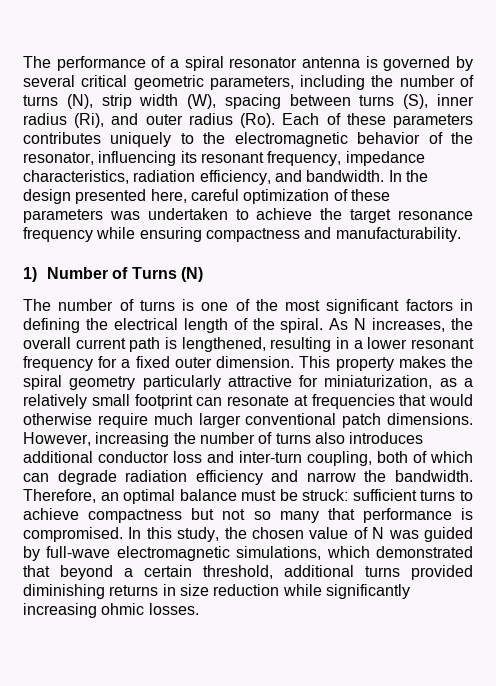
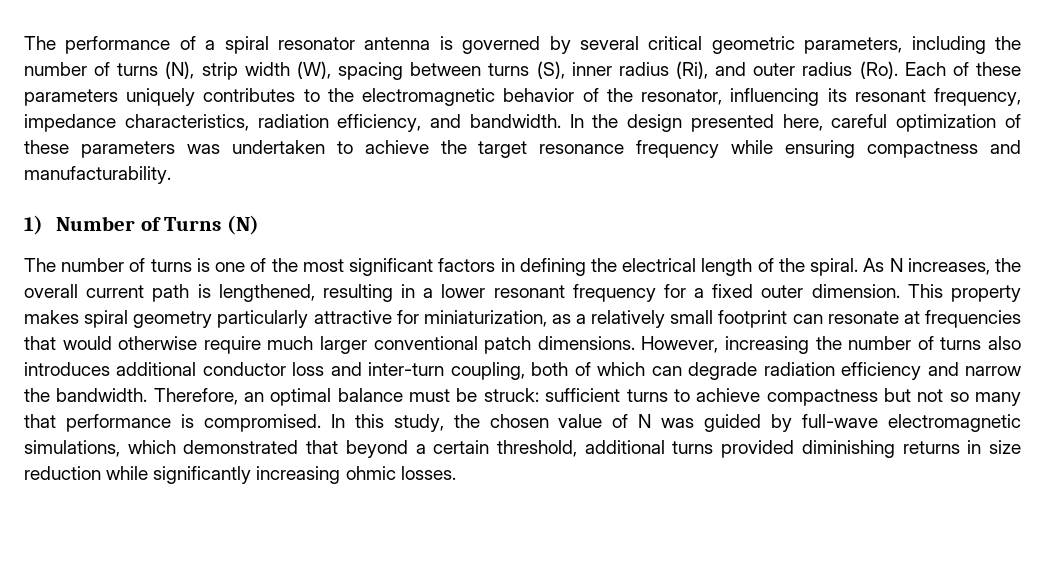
- The performance of a spiral resonator antenna is governed by several critical geometric parameters, including the number of turns (N), strip width (W), spacing between turns (S), inner radius (Ri), and outer radius (Ro). Each of these parameters contributes uniquely to the electromagnetic behavior of the resonator, influencing its resonant frequency, impedance characteristics, radiation efficiency, and bandwidth.
+ The performance of a spiral resonator antenna is governed by several critical geometric parameters, including the number of turns (N), strip width (W), spacing between turns (S), inner radius (Ri), and outer radius (Ro). Each of these parameters uniquely contributes to the electromagnetic behavior of the resonator, influencing its resonant frequency, impedance characteristics, radiation efficiency, and bandwidth.
- This property makes the spiral geometry particularly attractive for miniaturization, as a relatively small footprint can resonate at frequencies that would otherwise require much larger conventional patch dimensions.
+ This property makes spiral geometry particularly attractive for miniaturization, as a relatively small footprint can resonate at frequencies that would otherwise require much larger conventional patch dimensions.

